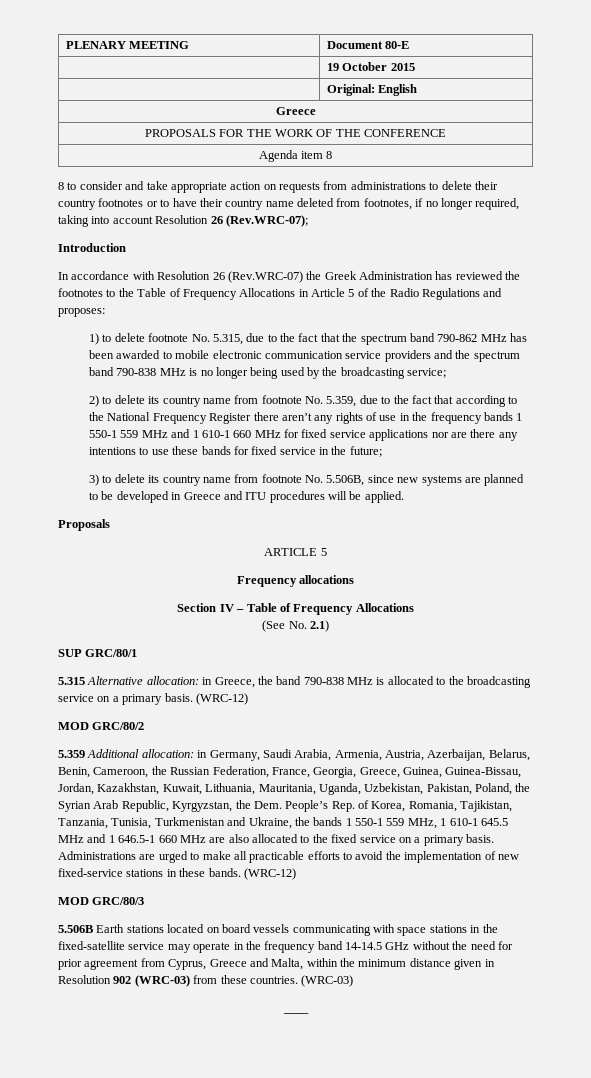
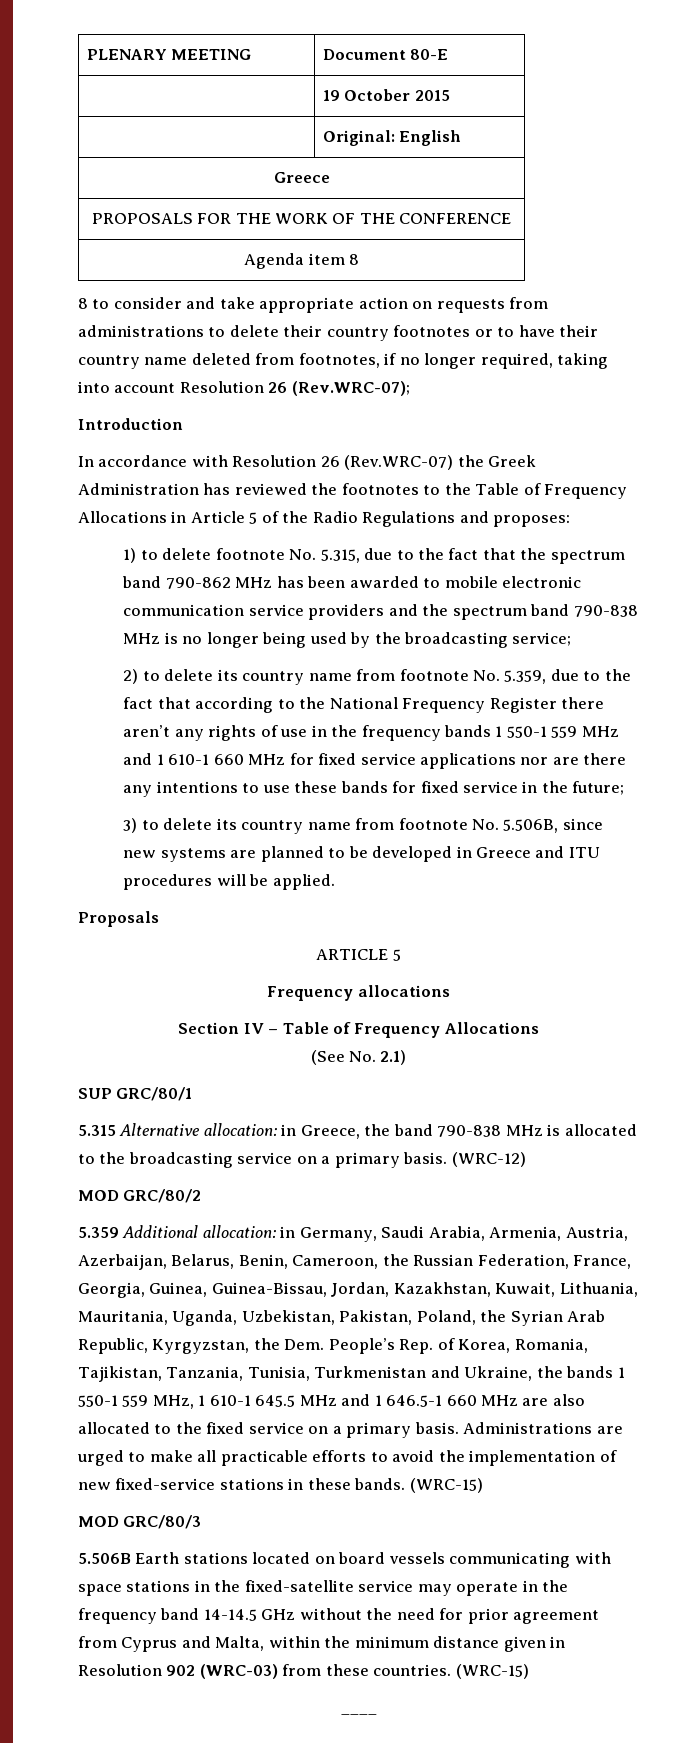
- in Germany, Saudi Arabia, Armenia, Austria, Azerbaijan, Belarus, Benin, Cameroon, the Russian Federation, France, Georgia, Greece, Guinea, Guinea-Bissau, Jordan, Kazakhstan, Kuwait, Lithuania, Mauritania, Uganda, Uzbekistan, Pakistan, Poland, the Syrian Arab Republic, Kyrgyzstan, the Dem. People’s Rep. of Korea, Romania, Tajikistan, Tanzania, Tunisia, Turkmenistan and Ukraine, the bands 1 550-1 559 MHz, 1 610-1 645.5 MHz and 1 646.5-1 660 MHz are also allocated to the fixed service on a primary basis.
+ in Germany, Saudi Arabia, Armenia, Austria, Azerbaijan, Belarus, Benin, Cameroon, the Russian Federation, France, Georgia, Guinea, Guinea-Bissau, Jordan, Kazakhstan, Kuwait, Lithuania, Mauritania, Uganda, Uzbekistan, Pakistan, Poland, the Syrian Arab Republic, Kyrgyzstan, the Dem. People’s Rep. of Korea, Romania, Tajikistan, Tanzania, Tunisia, Turkmenistan and Ukraine, the bands 1 550-1 559 MHz, 1 610-1 645.5 MHz and 1 646.5-1 660 MHz are also allocated to the fixed service on a primary basis.
- Administrations are urged to make all practicable efforts to avoid the implementation of new fixed-service stations in these bands. (WRC-12)
+ Administrations are urged to make all practicable efforts to avoid the implementation of new fixed-service stations in these bands. (WRC-15)
- 5.506B Earth stations located on board vessels communicating with space stations in the fixed-satellite service may operate in the frequency band 14-14.5 GHz without the need for prior agreement from Cyprus, Greece and Malta, within the minimum distance given in Resolution 902 (WRC-03) from these countries. (WRC-03)
+ 5.506B Earth stations located on board vessels communicating with space stations in the fixed-satellite service may operate in the frequency band 14-14.5 GHz without the need for prior agreement from Cyprus and Malta, within the minimum distance given in Resolution 902 (WRC-03) from these countries. (WRC-15)

